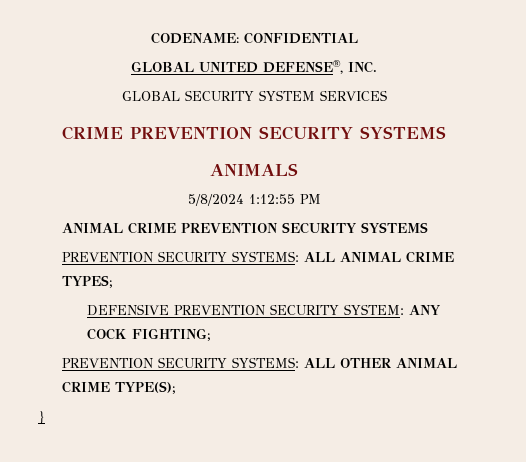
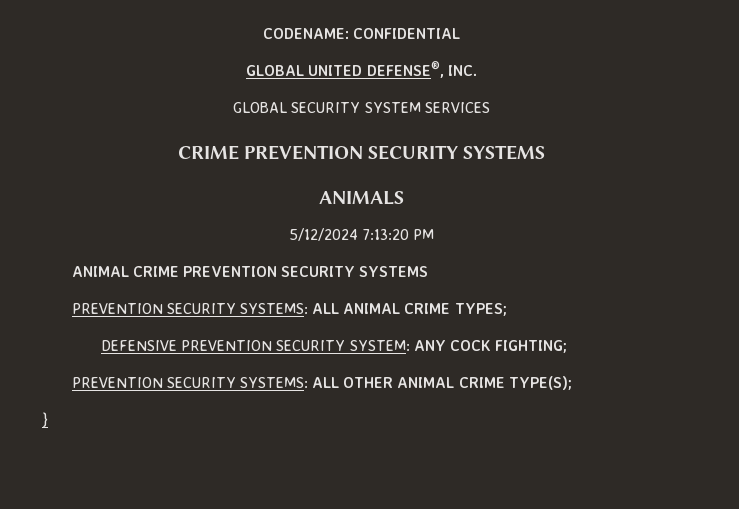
- 5/8/2024 1:12:55 PM
+ 5/12/2024 7:13:20 PM

